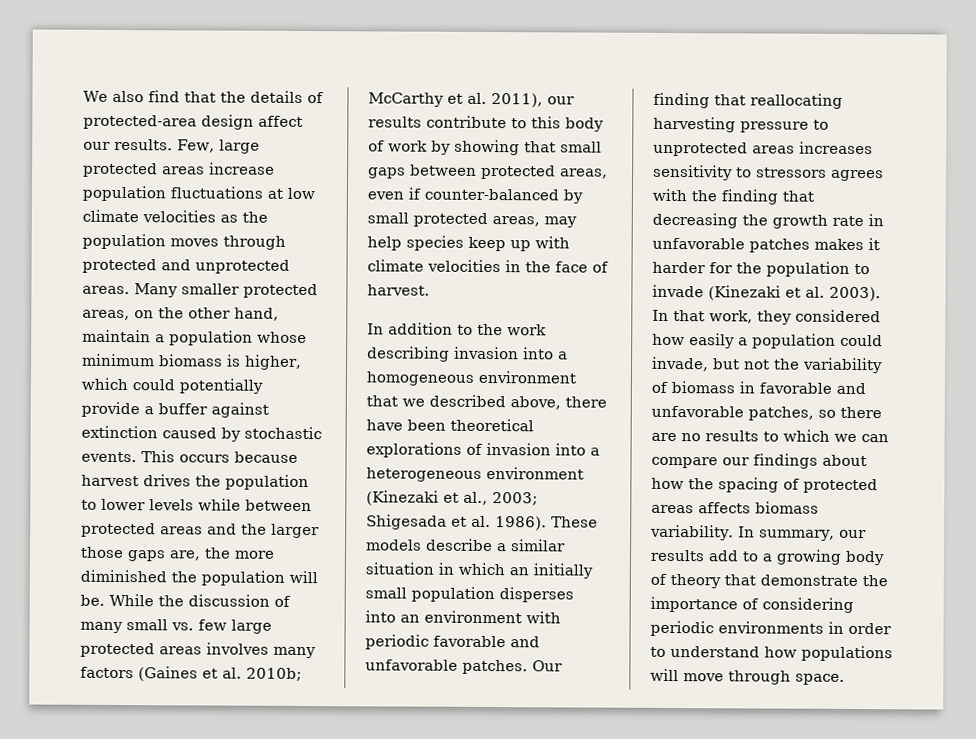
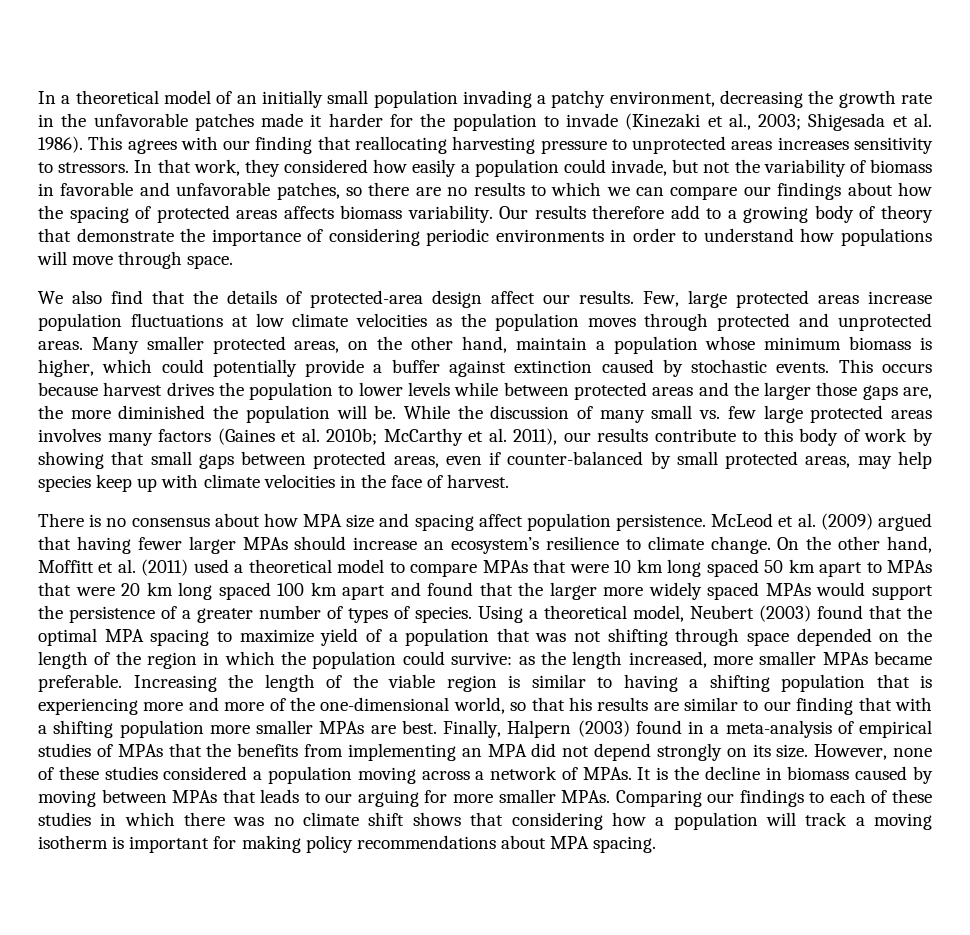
+ In a theoretical model of an initially small population invading a patchy environment, decreasing the growth rate in the unfavorable patches made it harder for the population to invade (Kinezaki et al., 2003; Shigesada et al. 1986). This agrees with our finding that reallocating harvesting pressure to unprotected areas increases sensitivity to stressors. In that work, they considered how easily a population could invade, but not the variability of biomass in favorable and unfavorable patches, so there are no results to which we can compare our findings about how the spacing of protected areas affects biomass variability. Our results therefore add to a growing body of theory that demonstrate the importance of considering periodic environments in order to understand how populations will move through space.
- In addition to the work describing invasion into a homogeneous environment that we described above, there have been theoretical explorations of invasion into a heterogeneous environment (Kinezaki et al., 2003; Shigesada et al. 1986). These models describe a similar situation in which an initially small population disperses into an environment with periodic favorable and unfavorable patches. Our finding that reallocating harvesting pressure to unprotected areas increases sensitivity to stressors agrees with the finding that decreasing the growth rate in unfavorable patches makes it harder for the population to invade (Kinezaki et al. 2003). In that work, they considered how easily a population could invade, but not the variability of biomass in favorable and unfavorable patches, so there are no results to which we can compare our findings about how the spacing of protected areas affects biomass variability. In summary, our results add to a growing body of theory that demonstrate the importance of considering periodic environments in order to understand how populations will move through space.
+ There is no consensus about how MPA size and spacing affect population persistence. McLeod et al. (2009) argued that having fewer larger MPAs should increase an ecosystem’s resilience to climate change. On the other hand, Moffitt et al. (2011) used a theoretical model to compare MPAs that were 10 km long spaced 50 km apart to MPAs that were 20 km long spaced 100 km apart and found that the larger more widely spaced MPAs would support the persistence of a greater number of types of species. Using a theoretical model, Neubert (2003) found that the optimal MPA spacing to maximize yield of a population that was not shifting through space depended on the length of the region in which the population could survive: as the length increased, more smaller MPAs became preferable. Increasing the length of the viable region is similar to having a shifting population that is experiencing more and more of the one-dimensional world, so that his results are similar to our finding that with a shifting population more smaller MPAs are best. Finally, Halpern (2003) found in a meta-analysis of empirical studies of MPAs that the benefits from implementing an MPA did not depend strongly on its size. However, none of these studies considered a population moving across a network of MPAs. It is the decline in biomass caused by moving between MPAs that leads to our arguing for more smaller MPAs. Comparing our findings to each of these studies in which there was no climate shift shows that considering how a population will track a moving isotherm is important for making policy recommendations about MPA spacing.

